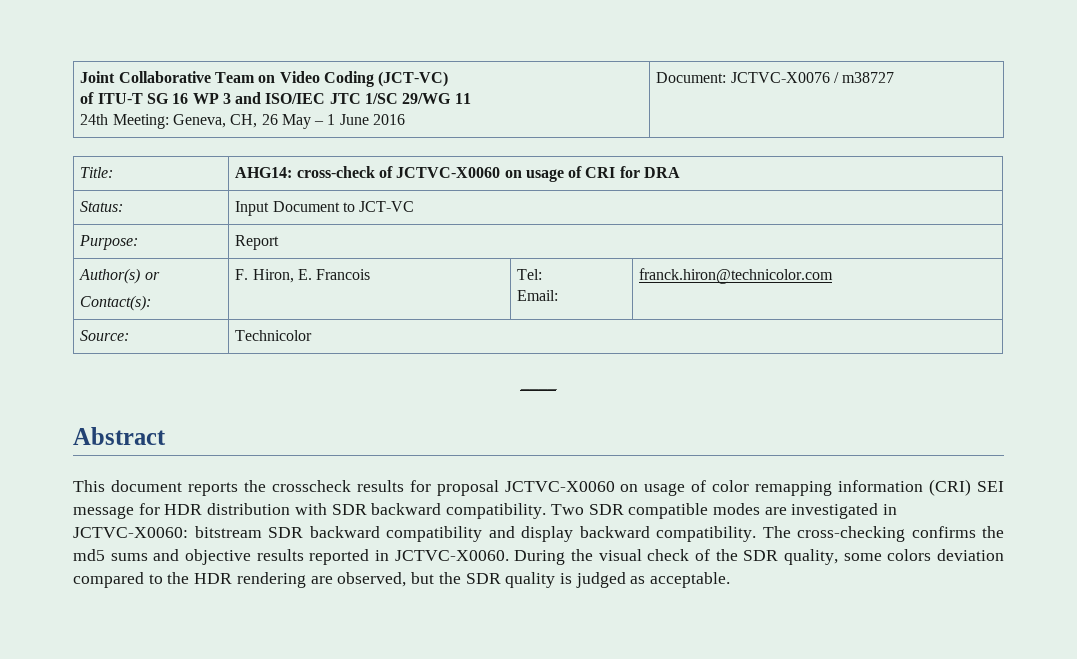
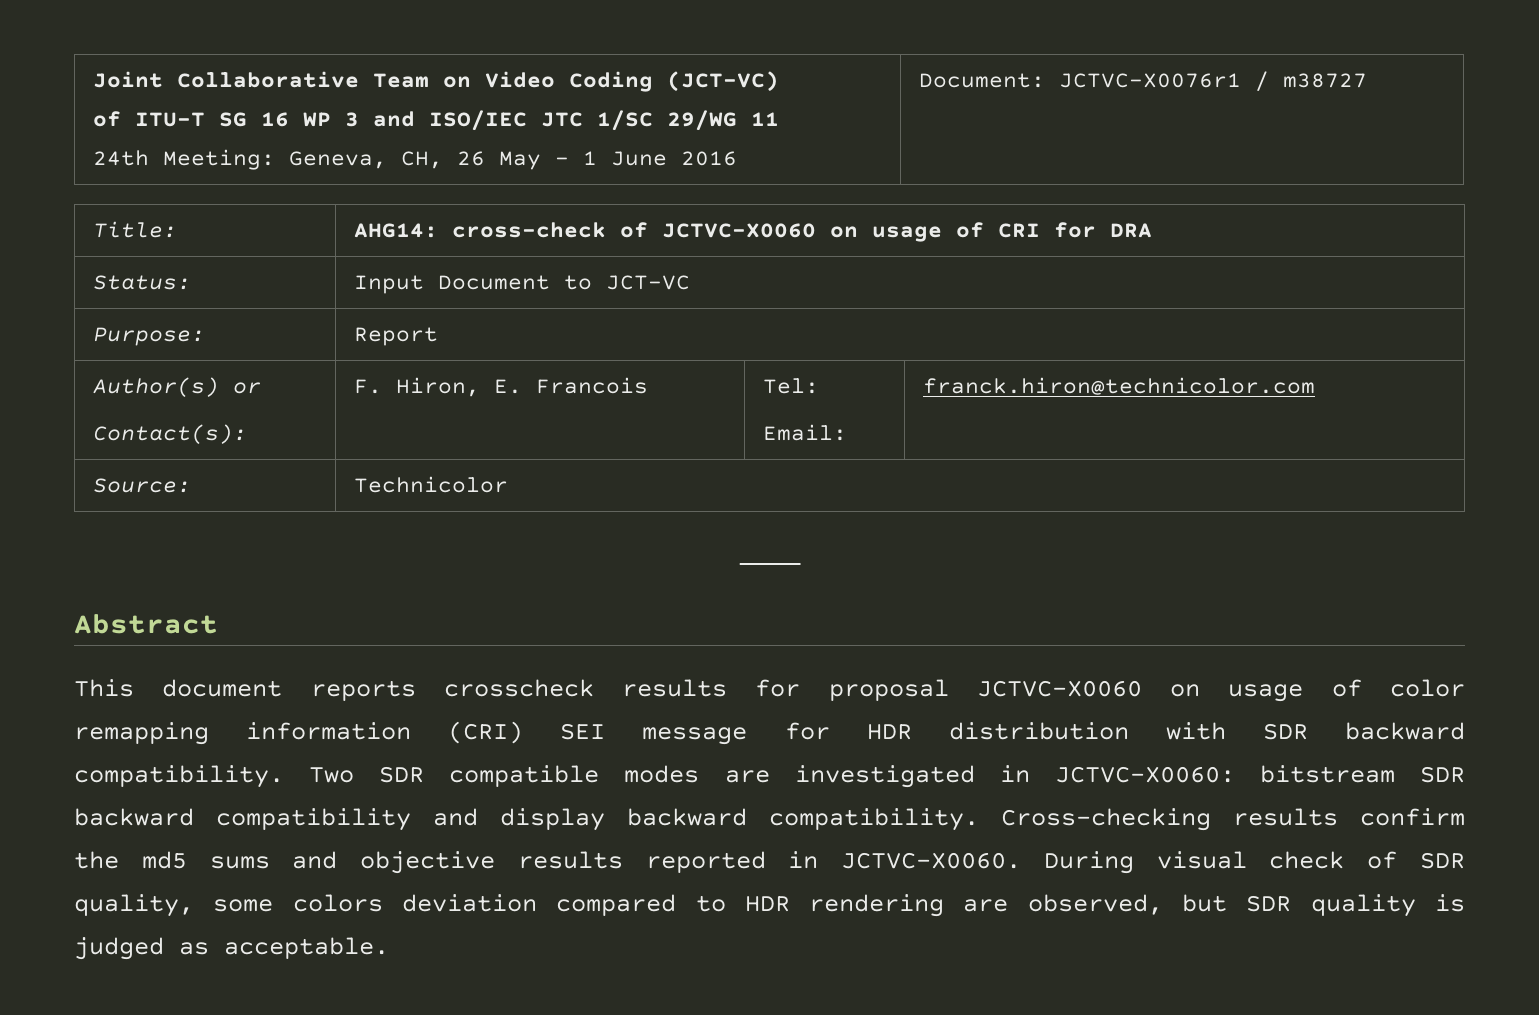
  Joint Collaborative Team on Video Coding (JCT-VC)
  of ITU-T SG 16 WP 3 and ISO/IEC JTC 1/SC 29/WG 11
- 24th Meeting: Geneva, CH, 26 May – 1 June 2016 | Document: JCTVC-X0076 / m38727
+ 24th Meeting: Geneva, CH, 26 May – 1 June 2016 | Document: JCTVC-X0076r1 / m38727
- This document reports the crosscheck results for proposal JCTVC-X0060 on usage of color remapping information (CRI) SEI message for HDR distribution with SDR backward compatibility.
+ This document reports crosscheck results for proposal JCTVC-X0060 on usage of color remapping information (CRI) SEI message for HDR distribution with SDR backward compatibility.
- The cross-checking confirms the md5 sums and objective results reported in JCTVC-X0060.
+ Cross-checking results confirm the md5 sums and objective results reported in JCTVC-X0060.
- During the visual check of the SDR quality, some colors deviation compared to the HDR rendering are observed, but the SDR quality is judged as acceptable.
+ During visual check of SDR quality, some colors deviation compared to HDR rendering are observed, but SDR quality is judged as acceptable.

